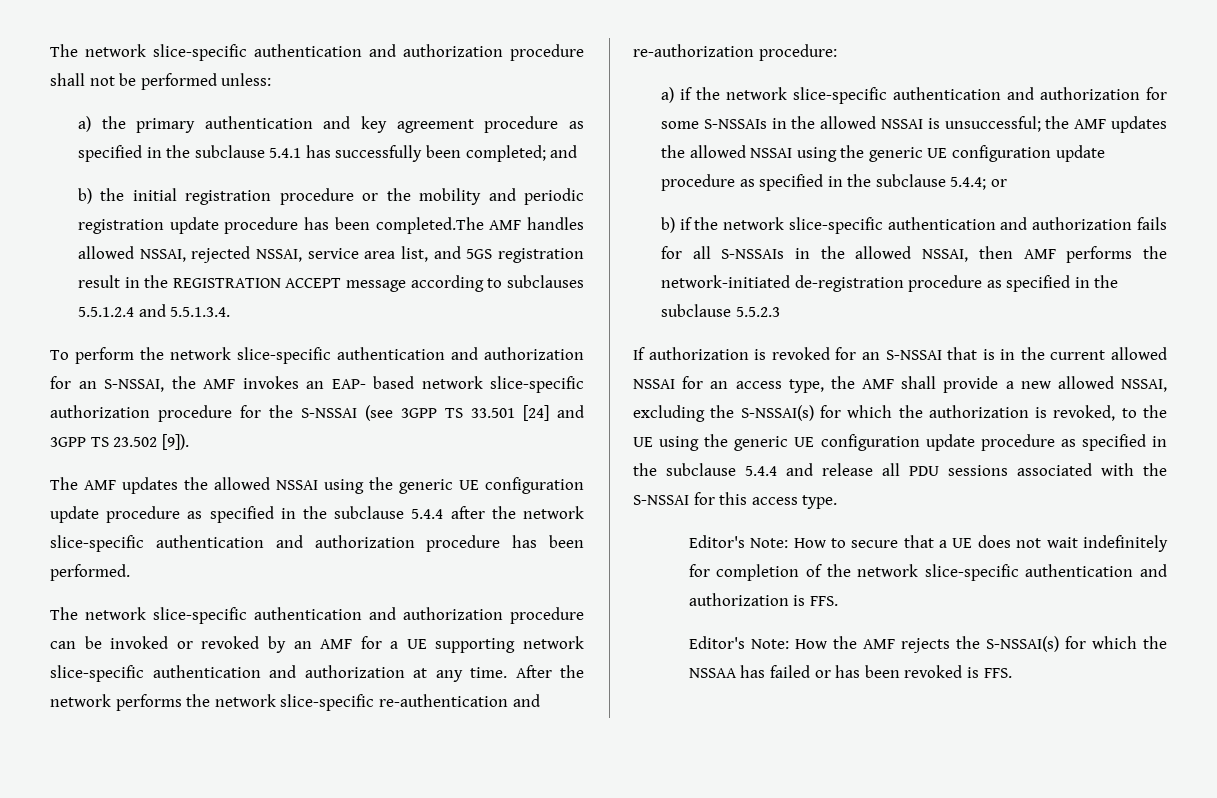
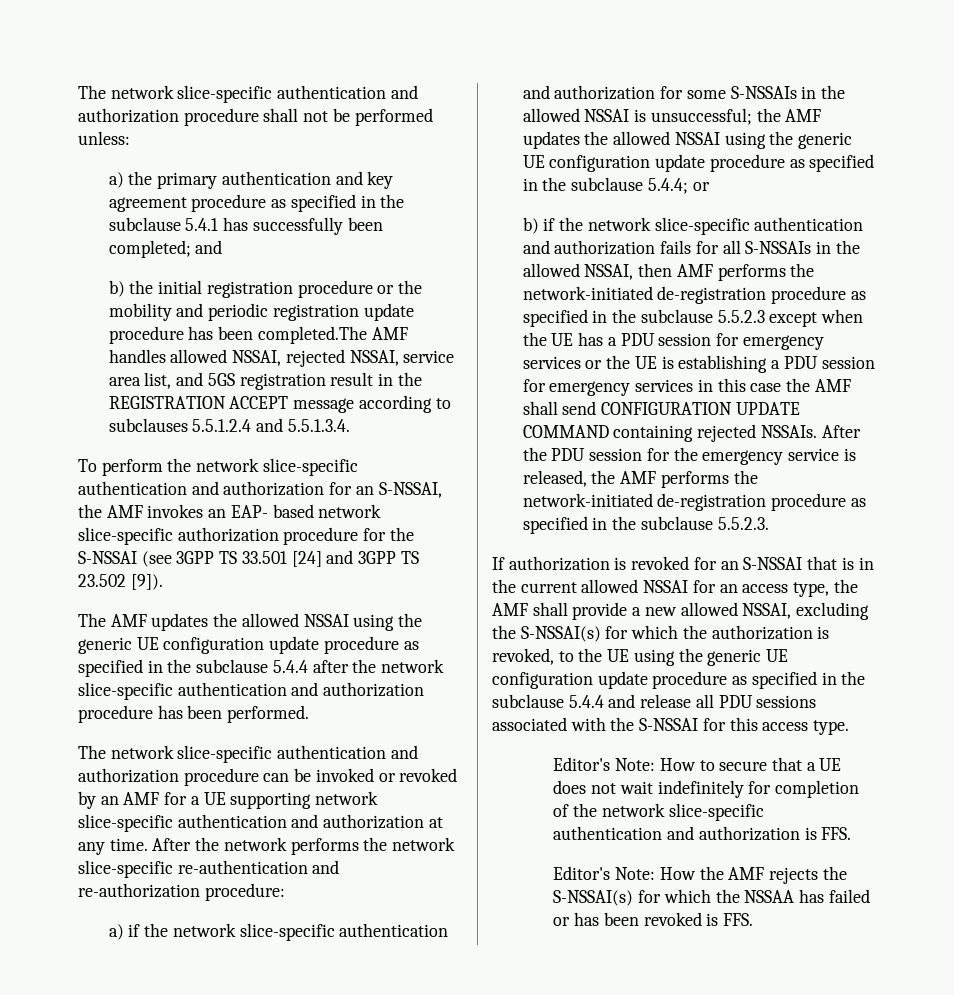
- b) if the network slice-specific authentication and authorization fails for all S-NSSAIs in the allowed NSSAI, then AMF performs the network-initiated de-registration procedure as specified in the subclause 5.5.2.3
+ b) if the network slice-specific authentication and authorization fails for all S-NSSAIs in the allowed NSSAI, then AMF performs the network-initiated de-registration procedure as specified in the subclause 5.5.2.3 except when the UE has a PDU session for emergency services or the UE is establishing a PDU session for emergency services in this case the AMF shall send CONFIGURATION UPDATE COMMAND containing rejected NSSAIs. After the PDU session for the emergency service is released, the AMF performs the network-initiated de-registration procedure as specified in the subclause 5.5.2.3.

